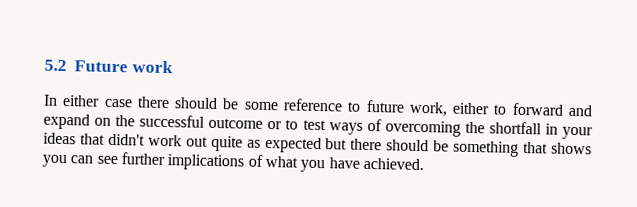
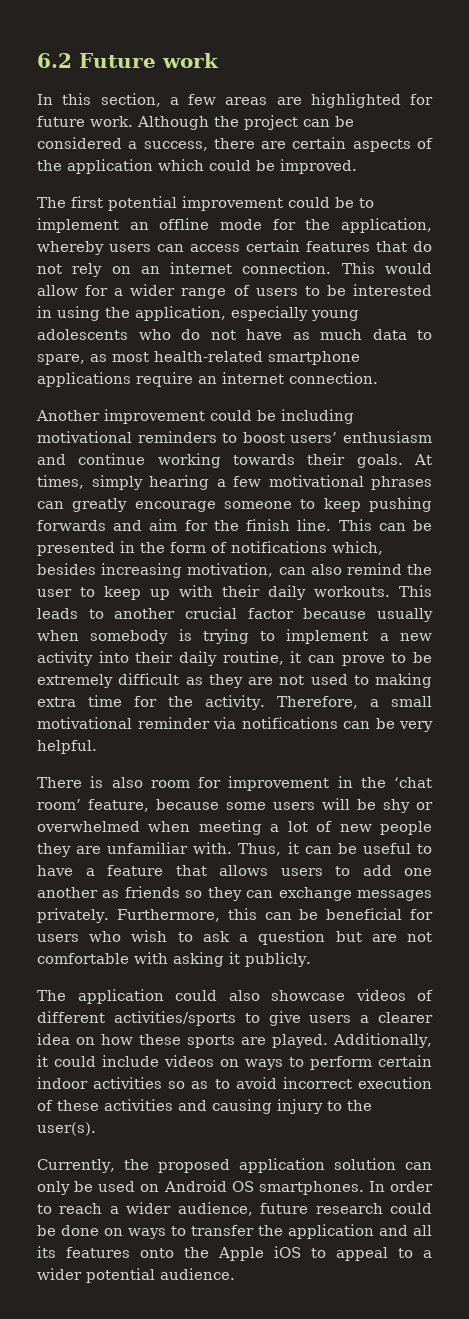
- 5.2 Future work
+ 6.2 Future work
- In either case there should be some reference to future work, either to forward and expand on the successful outcome or to test ways of overcoming the shortfall in your ideas that didn't work out quite as expected but there should be something that shows you can see further implications of what you have achieved.
+ In this section, a few areas are highlighted for future work. Although the project can be considered a success, there are certain aspects of the application which could be improved.
+ The first potential improvement could be to implement an offline mode for the application, whereby users can access certain features that do not rely on an internet connection. This would allow for a wider range of users to be interested in using the application, especially young adolescents who do not have as much data to spare, as most health-related smartphone applications require an internet connection.
+ Another improvement could be including motivational reminders to boost users’ enthusiasm and continue working towards their goals. At times, simply hearing a few motivational phrases can greatly encourage someone to keep pushing forwards and aim for the finish line. This can be presented in the form of notifications which, besides increasing motivation, can also remind the user to keep up with their daily workouts. This leads to another crucial factor because usually when somebody is trying to implement a new activity into their daily routine, it can prove to be extremely difficult as they are not used to making extra time for the activity. Therefore, a small motivational reminder via notifications can be very helpful.
+ There is also room for improvement in the ‘chat room’ feature, because some users will be shy or overwhelmed when meeting a lot of new people they are unfamiliar with. Thus, it can be useful to have a feature that allows users to add one another as friends so they can exchange messages privately. Furthermore, this can be beneficial for users who wish to ask a question but are not comfortable with asking it publicly.
+ The application could also showcase videos of different activities/sports to give users a clearer idea on how these sports are played. Additionally, it could include videos on ways to perform certain indoor activities so as to avoid incorrect execution of these activities and causing injury to the user(s).
+ Currently, the proposed application solution can only be used on Android OS smartphones. In order to reach a wider audience, future research could be done on ways to transfer the application and all its features onto the Apple iOS to appeal to a wider potential audience.

